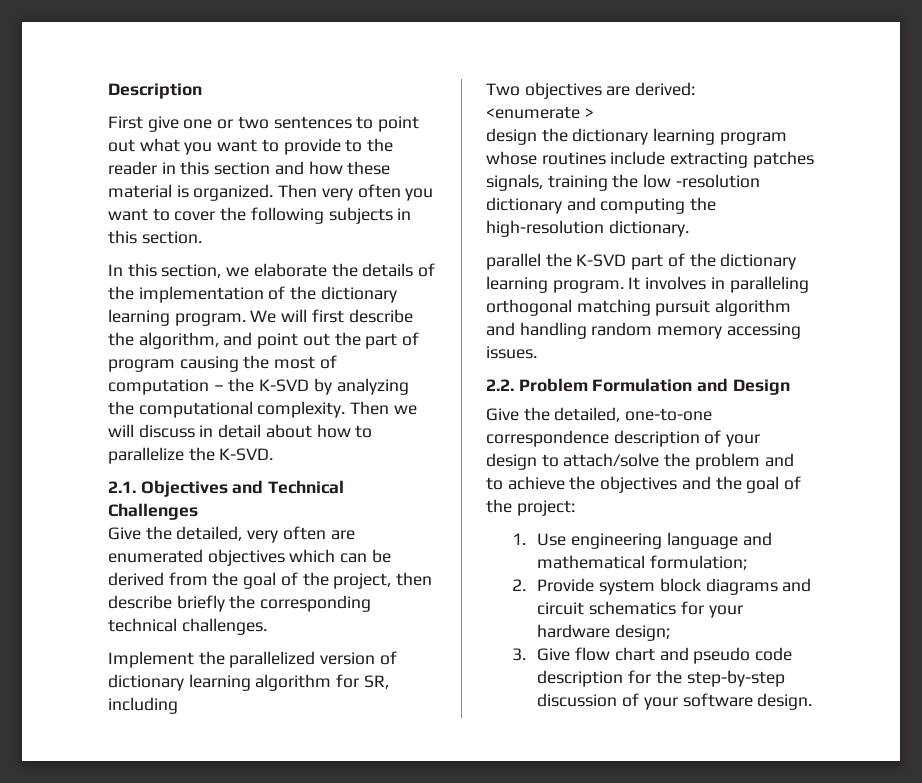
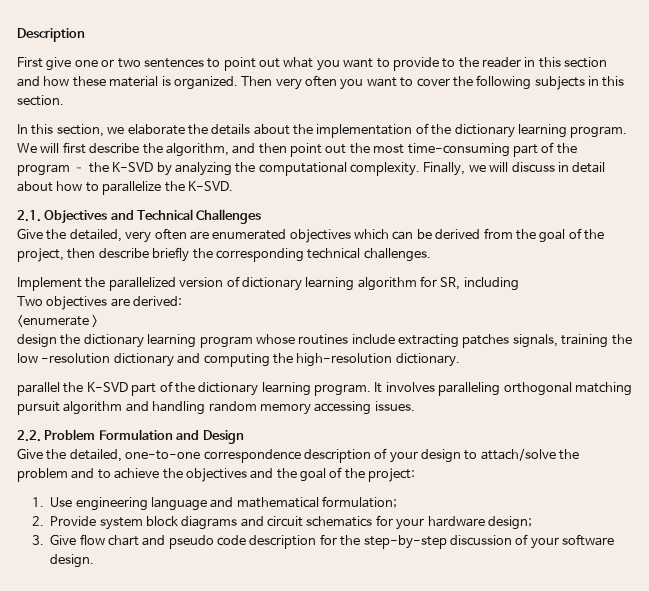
- In this section, we elaborate the details of the implementation of the dictionary learning program.
+ In this section, we elaborate the details about the implementation of the dictionary learning program.
- We will first describe the algorithm, and point out the part of program causing the most of computation – the K-SVD by analyzing the computational complexity.
+ We will first describe the algorithm, and then point out the most time-consuming part of the program – the K-SVD by analyzing the computational complexity.
- Then we will discuss in detail about how to parallelize the K-SVD.
+ Finally, we will discuss in detail about how to parallelize the K-SVD.
- It involves in paralleling orthogonal matching pursuit algorithm and handling random memory accessing issues.
+ It involves paralleling orthogonal matching pursuit algorithm and handling random memory accessing issues.

